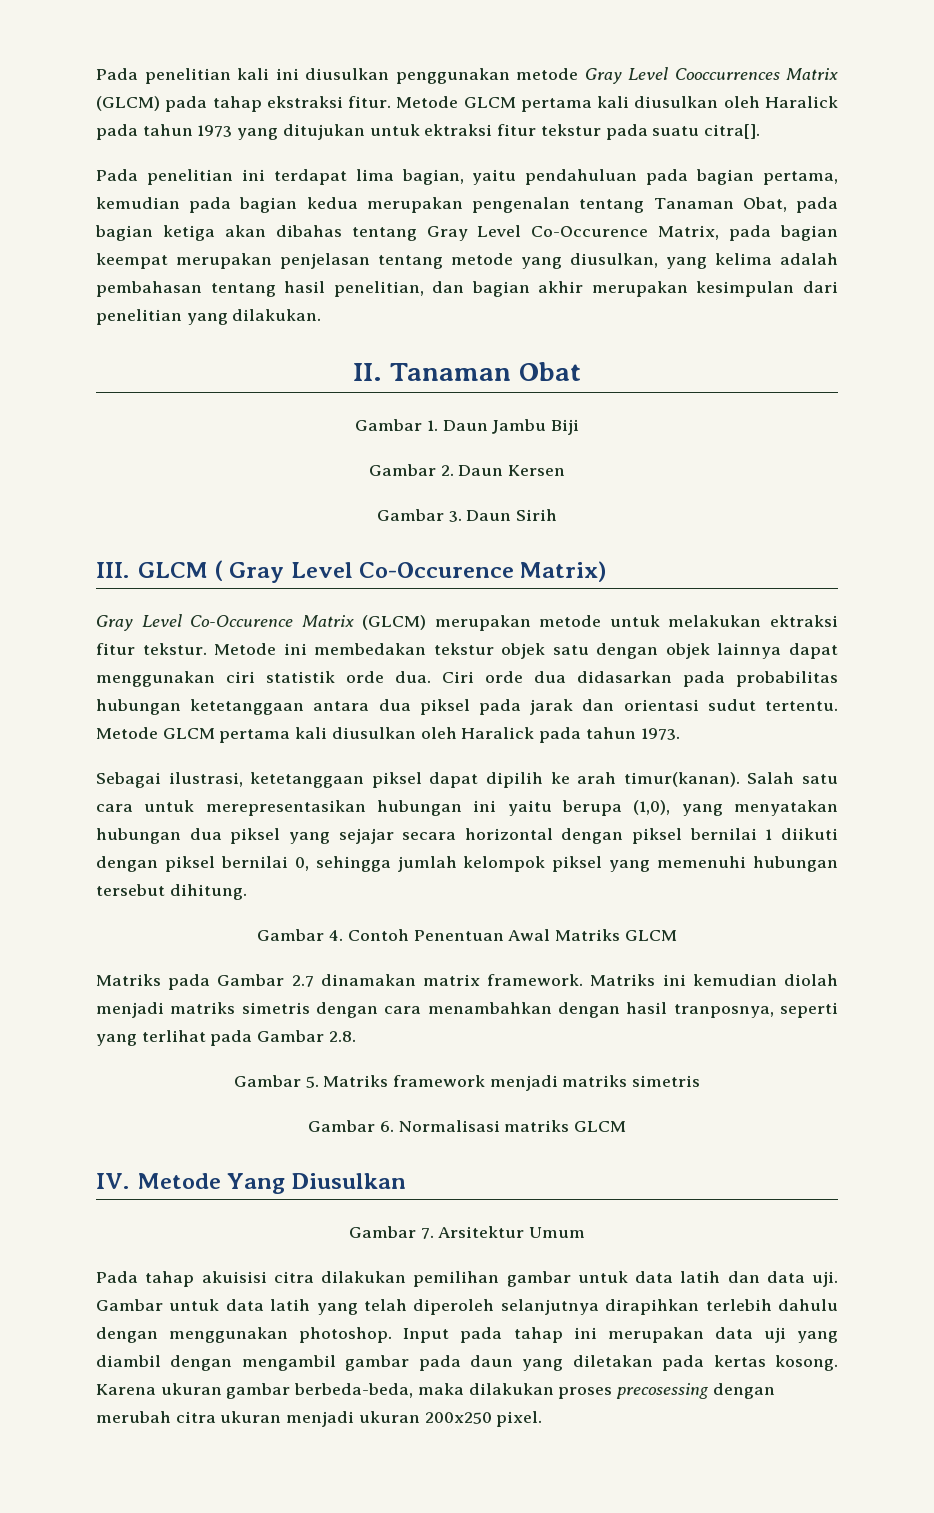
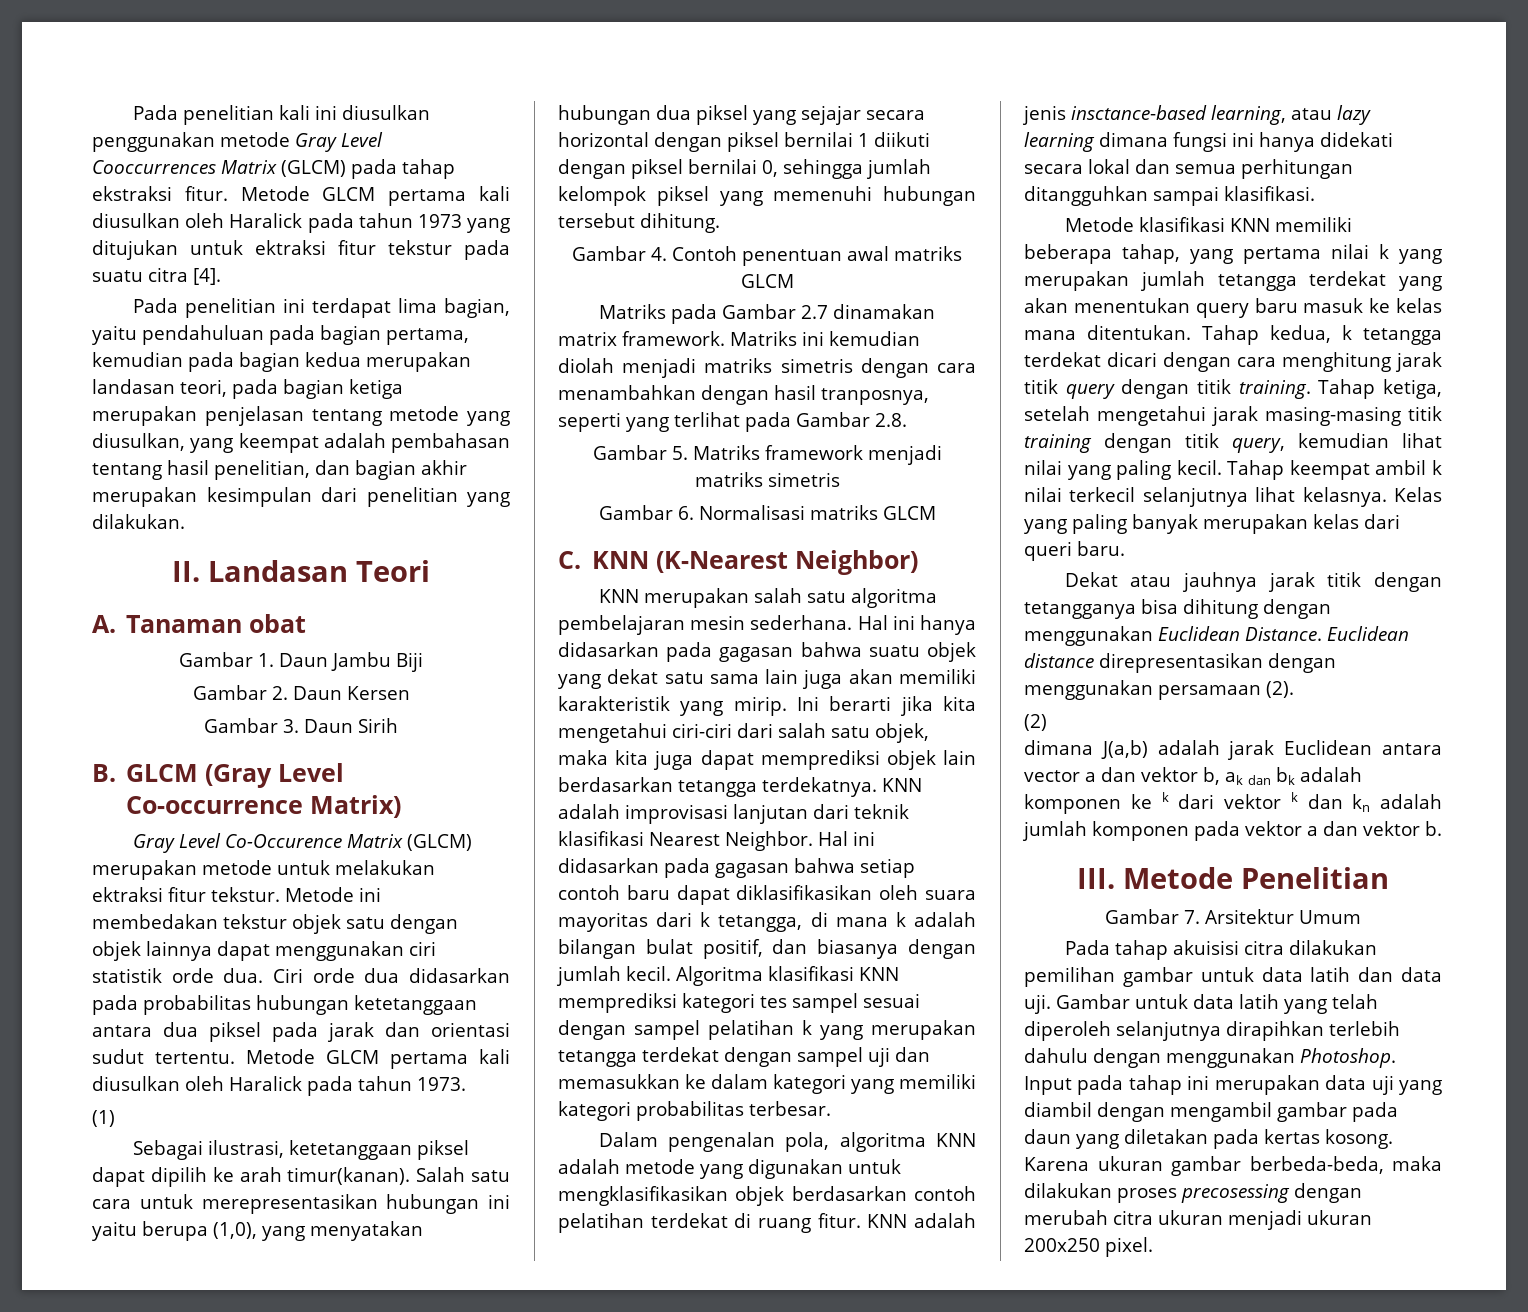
- Metode GLCM pertama kali diusulkan oleh Haralick pada tahun 1973 yang ditujukan untuk ektraksi fitur tekstur pada suatu citra[].
+ Metode GLCM pertama kali diusulkan oleh Haralick pada tahun 1973 yang ditujukan untuk ektraksi fitur tekstur pada suatu citra [4].
- Pada penelitian ini terdapat lima bagian, yaitu pendahuluan pada bagian pertama, kemudian pada bagian kedua merupakan pengenalan tentang Tanaman Obat, pada bagian ketiga akan dibahas tentang Gray Level Co-Occurence Matrix, pada bagian keempat merupakan penjelasan tentang metode yang diusulkan, yang kelima adalah pembahasan tentang hasil penelitian, dan bagian akhir merupakan kesimpulan dari penelitian yang dilakukan.
+ Pada penelitian ini terdapat lima bagian, yaitu pendahuluan pada bagian pertama, kemudian pada bagian kedua merupakan landasan teori, pada bagian ketiga merupakan penjelasan tentang metode yang diusulkan, yang keempat adalah pembahasan tentang hasil penelitian, dan bagian akhir merupakan kesimpulan dari penelitian yang dilakukan.
- II. Tanaman Obat
+ II. Landasan Teori
+ A. Tanaman obat
- III. GLCM ( Gray Level Co-Occurence Matrix)
+ B. GLCM (Gray Level Co-occurrence Matrix)
+ (1)
- Gambar 4. Contoh Penentuan Awal Matriks GLCM
+ Gambar 4. Contoh penentuan awal matriks GLCM
- IV. Metode Yang Diusulkan
+ C. KNN (K-Nearest Neighbor)
+ KNN merupakan salah satu algoritma pembelajaran mesin sederhana. Hal ini hanya didasarkan pada gagasan bahwa suatu objek yang dekat satu sama lain juga akan memiliki karakteristik yang mirip. Ini berarti jika kita mengetahui ciri-ciri dari salah satu objek, maka kita juga dapat memprediksi objek lain berdasarkan tetangga terdekatnya. KNN adalah improvisasi lanjutan dari teknik klasifikasi Nearest Neighbor. Hal ini didasarkan pada gagasan bahwa setiap contoh baru dapat diklasifikasikan oleh suara mayoritas dari k tetangga, di mana k adalah bilangan bulat positif, dan biasanya dengan jumlah kecil. Algoritma klasifikasi KNN memprediksi kategori tes sampel sesuai dengan sampel pelatihan k yang merupakan tetangga terdekat dengan sampel uji dan memasukkan ke dalam kategori yang memiliki kategori probabilitas terbesar.
+ Dalam pengenalan pola, algoritma KNN adalah metode yang digunakan untuk mengklasifikasikan objek berdasarkan contoh pelatihan terdekat di ruang fitur. KNN adalah jenis insctance-based learning, atau lazy learning dimana fungsi ini hanya didekati secara lokal dan semua perhitungan ditangguhkan sampai klasifikasi.
+ Metode klasifikasi KNN memiliki beberapa tahap, yang pertama nilai k yang merupakan jumlah tetangga terdekat yang akan menentukan query baru masuk ke kelas mana ditentukan. Tahap kedua, k tetangga terdekat dicari dengan cara menghitung jarak titik query dengan titik training. Tahap ketiga, setelah mengetahui jarak masing-masing titik training dengan titik query, kemudian lihat nilai yang paling kecil. Tahap keempat ambil k nilai terkecil selanjutnya lihat kelasnya. Kelas yang paling banyak merupakan kelas dari queri baru.
+ Dekat atau jauhnya jarak titik dengan tetangganya bisa dihitung dengan menggunakan Euclidean Distance. Euclidean distance direpresentasikan dengan menggunakan persamaan (2).
+ (2)
+ dimana J(a,b) adalah jarak Euclidean antara vector a dan vektor b, ak dan bk adalah komponen ke k dari vektor k dan kn adalah jumlah komponen pada vektor a dan vektor b.
+ III. Metode Penelitian
- Gambar untuk data latih yang telah diperoleh selanjutnya dirapihkan terlebih dahulu dengan menggunakan photoshop.
+ Gambar untuk data latih yang telah diperoleh selanjutnya dirapihkan terlebih dahulu dengan menggunakan Photoshop.

